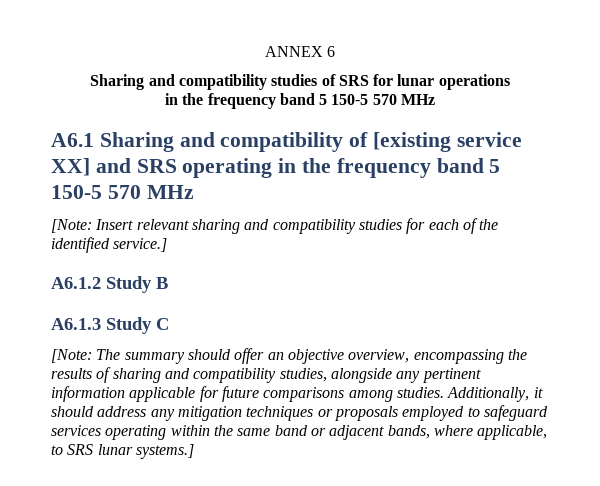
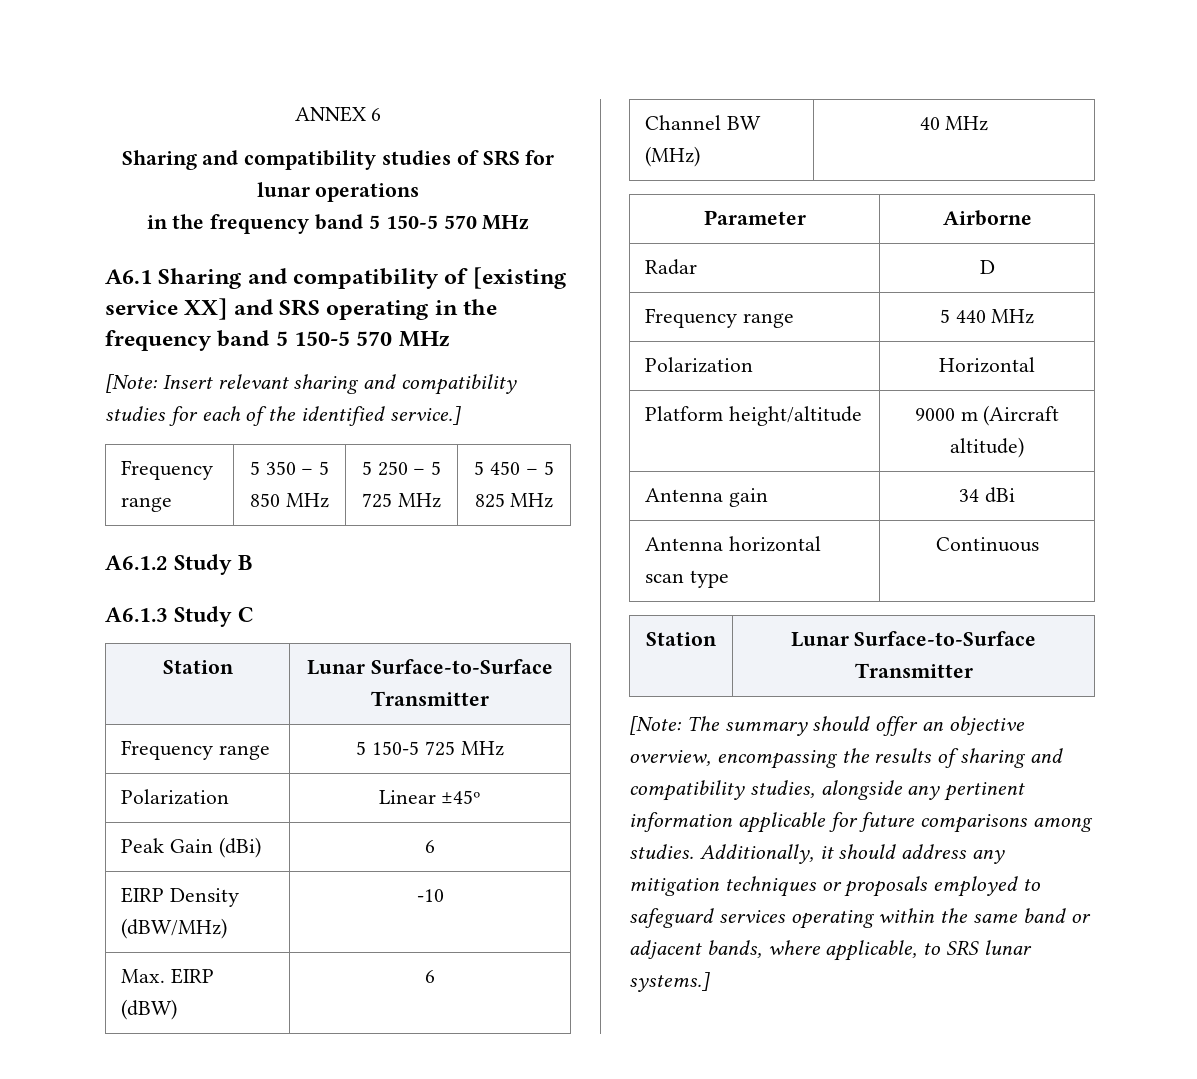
+ Frequency range | 5 350 – 5 850 MHz | 5 250 – 5 725 MHz | 5 450 – 5 825 MHz
  A6.1.3 Study C
+ Station | Lunar Surface-to-Surface Transmitter
+ Frequency range | 5 150-5 725 MHz
+ Polarization | Linear ±45º
+ Peak Gain (dBi) | 6
+ EIRP Density (dBW/MHz) | -10
+ Max. EIRP (dBW) | 6
+ Channel BW (MHz) | 40 MHz
+ Parameter | Airborne
+ Radar | D
+ Frequency range | 5 440 MHz
+ Polarization | Horizontal
+ Platform height/altitude | 9000 m (Aircraft altitude)
+ Antenna gain | 34 dBi
+ Antenna horizontal scan type | Continuous
+ Station | Lunar Surface-to-Surface Transmitter

